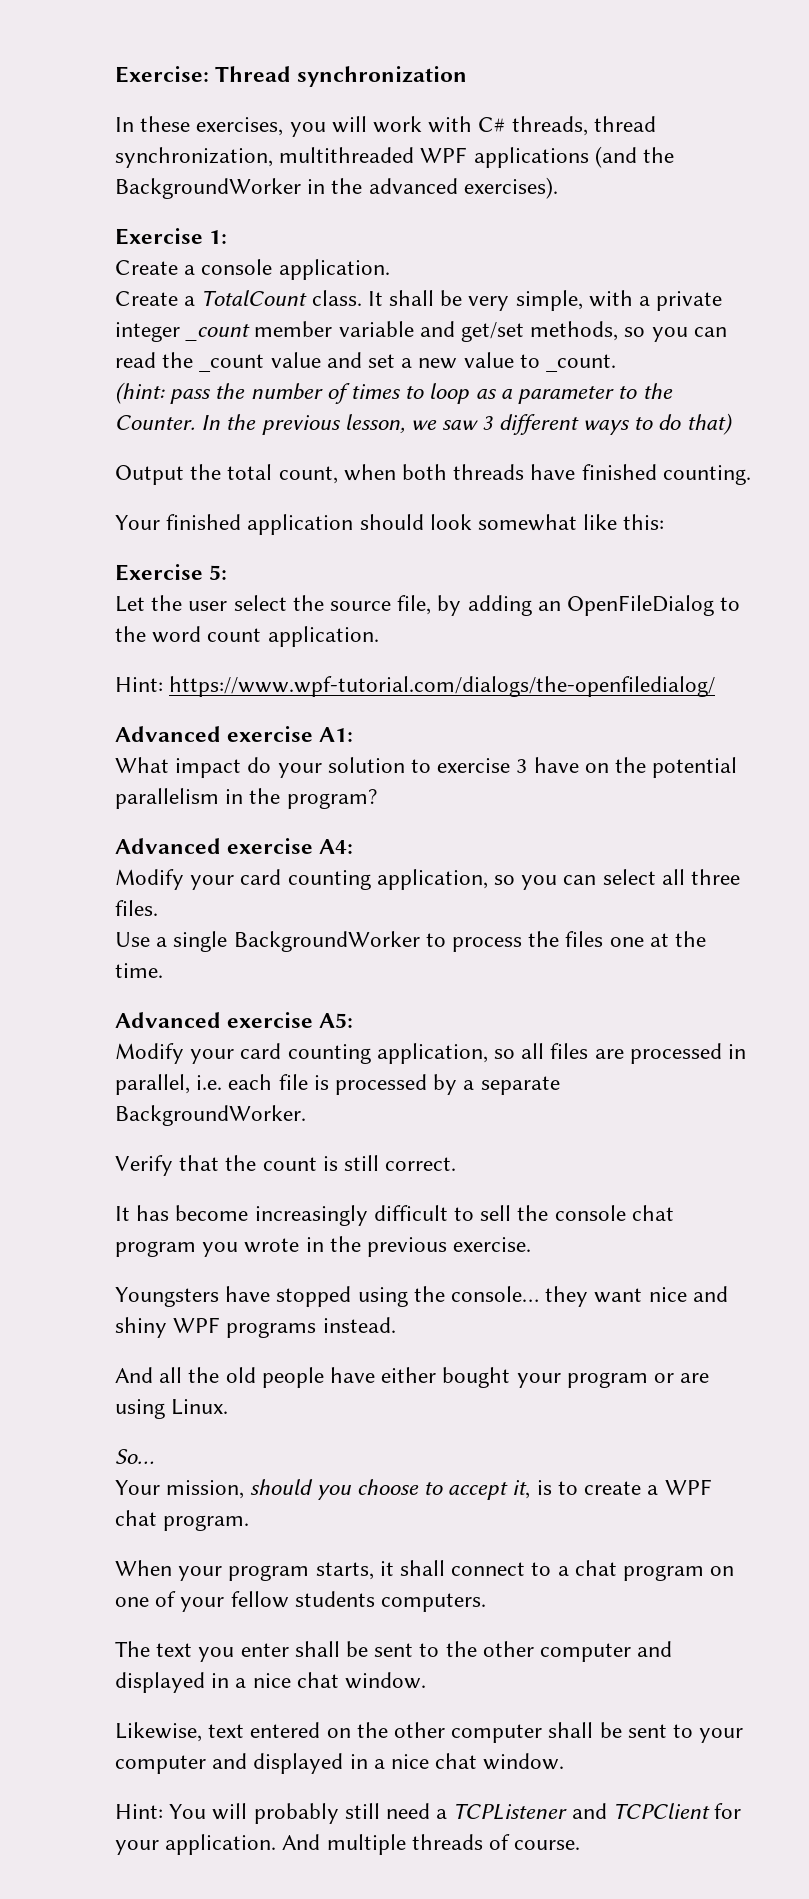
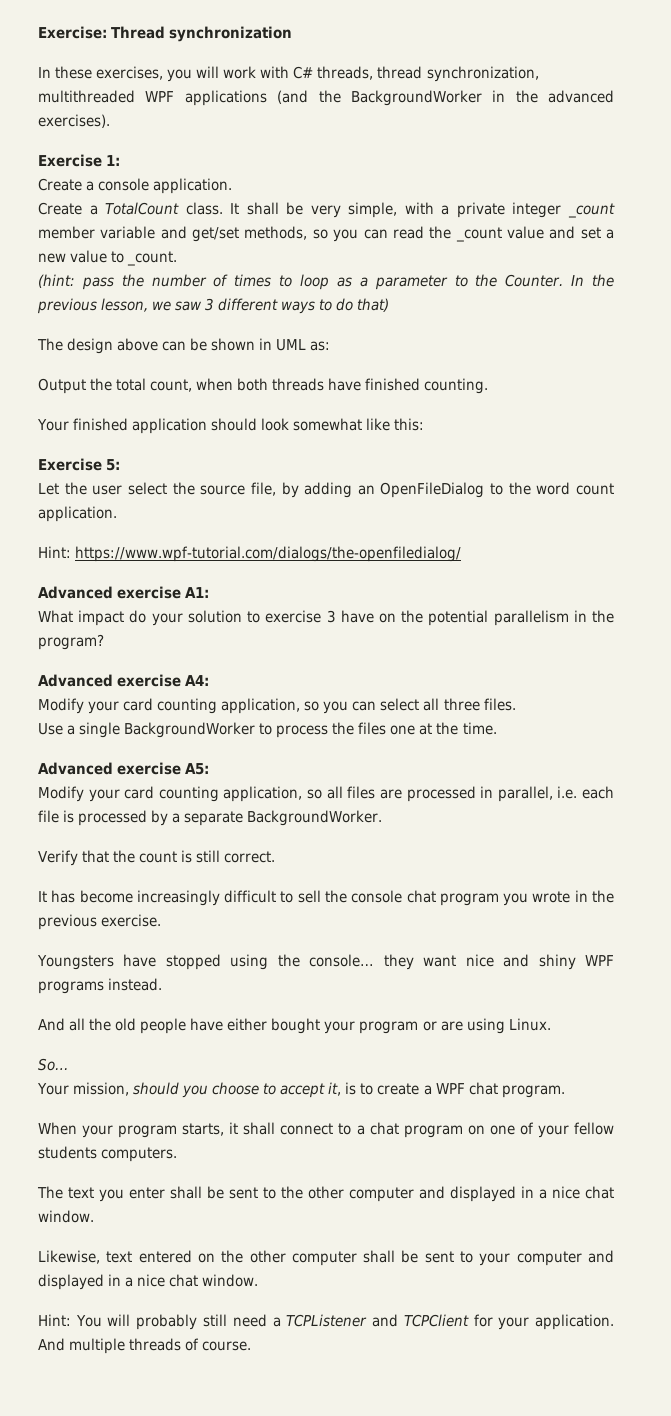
+ The design above can be shown in UML as:

